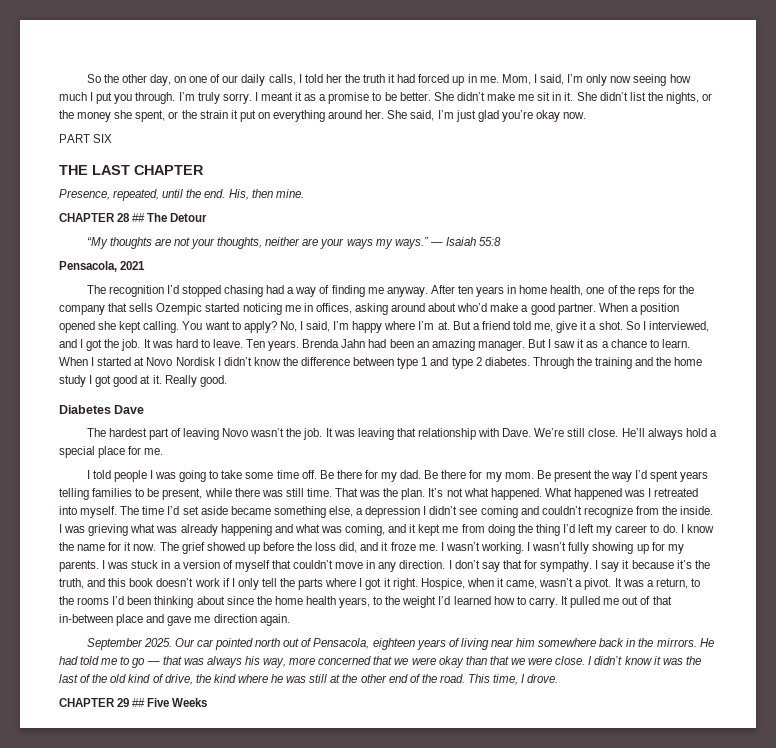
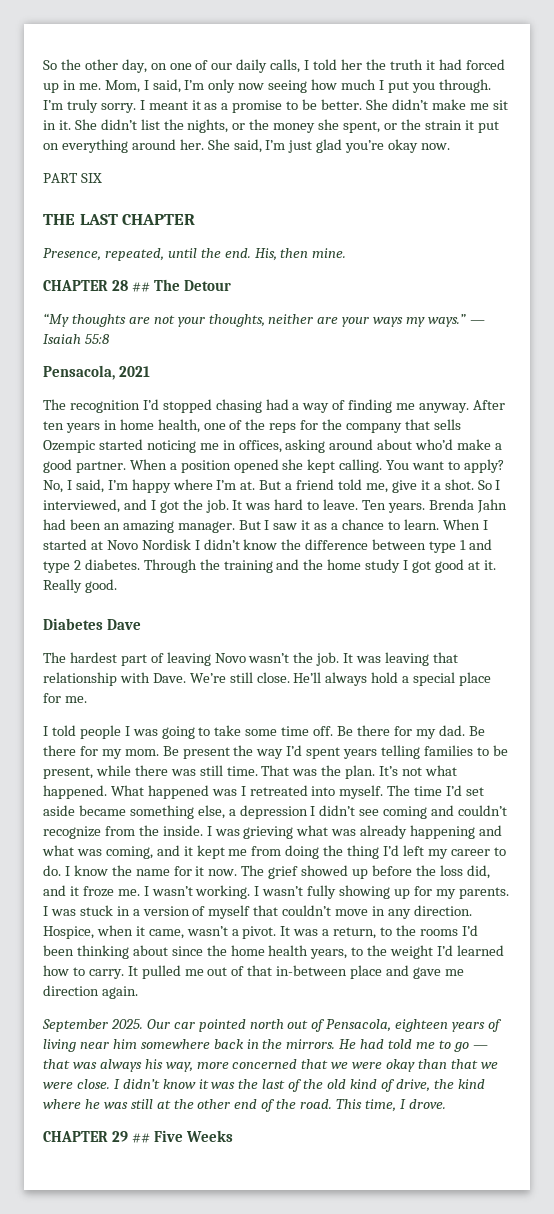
- I don’t say that for sympathy. I say it because it’s the truth, and this book doesn’t work if I only tell the parts where I got it right.

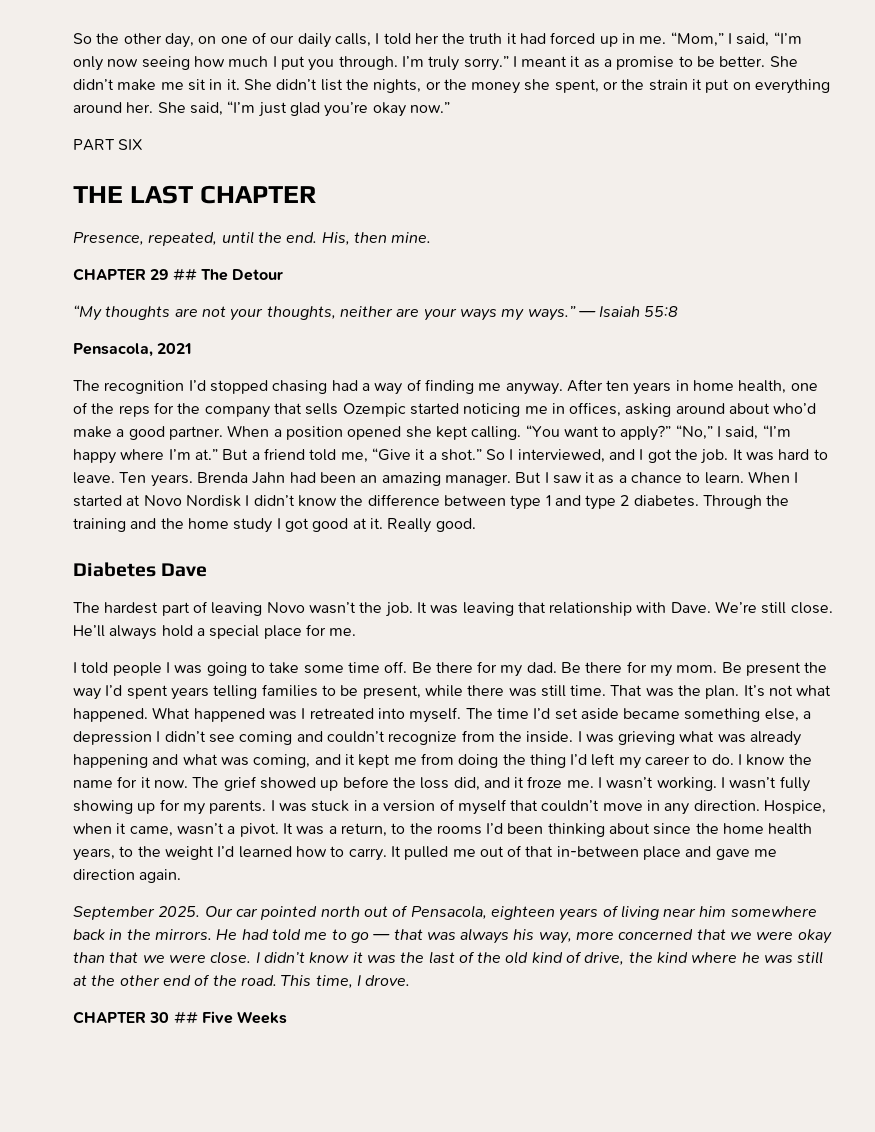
- Mom, I said, I’m only now seeing how much I put you through.
+ “Mom,” I said, “I’m only now seeing how much I put you through.
- I’m truly sorry.
+ I’m truly sorry.”
- She said, I’m just glad you’re okay now.
+ She said, “I’m just glad you’re okay now.”
- CHAPTER 28 ## The Detour
+ CHAPTER 29 ## The Detour
- You want to apply? No, I said, I’m happy where I’m at.
+ “You want to apply?” “No,” I said, “I’m happy where I’m at.”
- But a friend told me, give it a shot.
+ But a friend told me, “Give it a shot.”
- CHAPTER 29 ## Five Weeks
+ CHAPTER 30 ## Five Weeks

